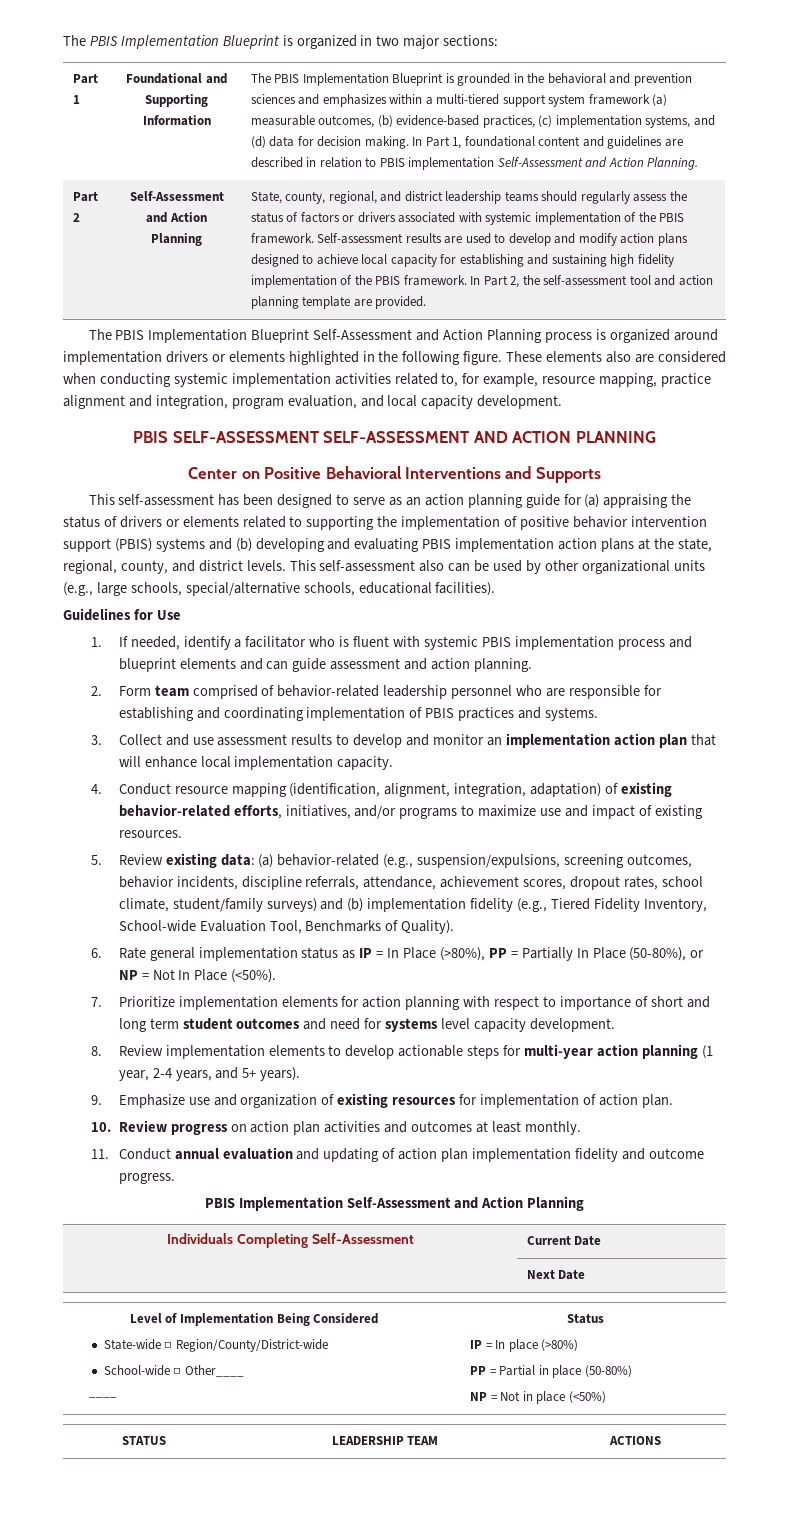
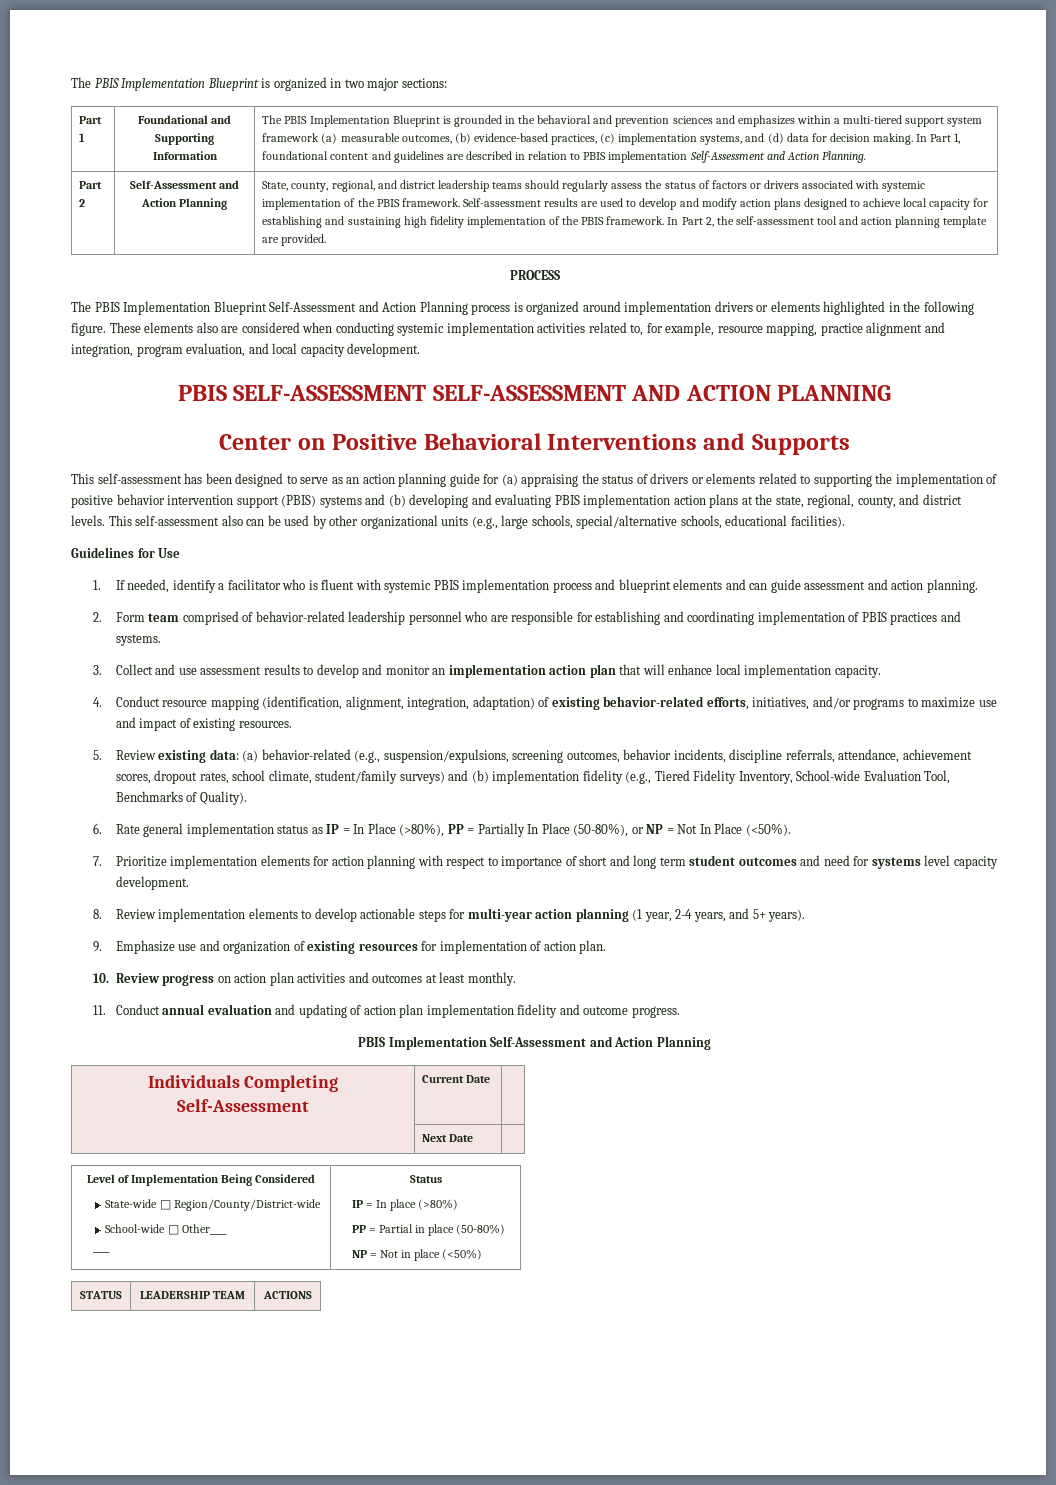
+ PROCESS

